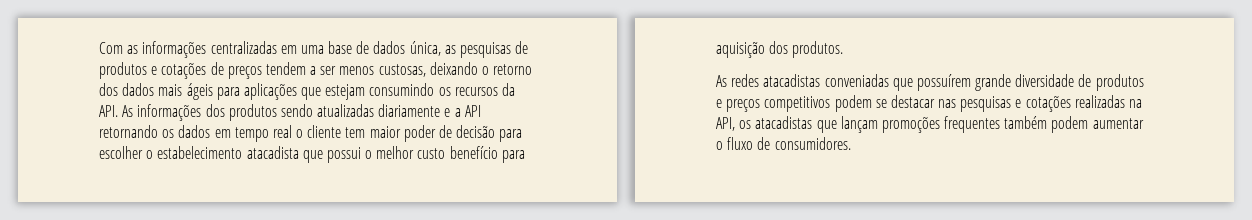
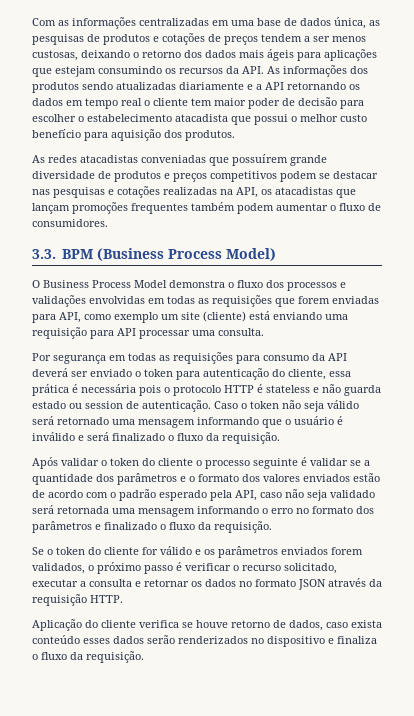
+ 3.3. BPM (Business Process Model)
+ O Business Process Model demonstra o fluxo dos processos e validações envolvidas em todas as requisições que forem enviadas para API, como exemplo um site (cliente) está enviando uma requisição para API processar uma consulta.
+ Por segurança em todas as requisições para consumo da API deverá ser enviado o token para autenticação do cliente, essa prática é necessária pois o protocolo HTTP é stateless e não guarda estado ou session de autenticação. Caso o token não seja válido será retornado uma mensagem informando que o usuário é inválido e será finalizado o fluxo da requisição.
+ Após validar o token do cliente o processo seguinte é validar se a quantidade dos parâmetros e o formato dos valores enviados estão de acordo com o padrão esperado pela API, caso não seja validado será retornada uma mensagem informando o erro no formato dos parâmetros e finalizado o fluxo da requisição.
+ Se o token do cliente for válido e os parâmetros enviados forem validados, o próximo passo é verificar o recurso solicitado, executar a consulta e retornar os dados no formato JSON através da requisição HTTP.
+ Aplicação do cliente verifica se houve retorno de dados, caso exista conteúdo esses dados serão renderizados no dispositivo e finaliza o fluxo da requisição.

